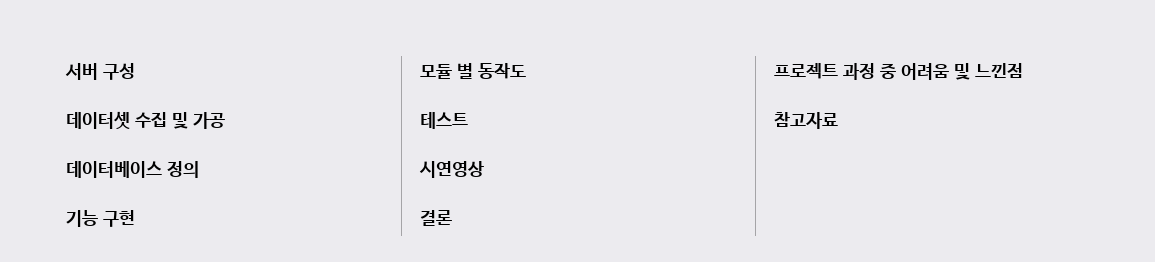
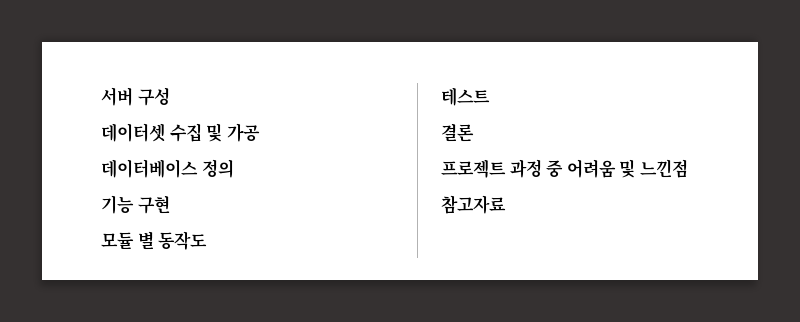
- 시연영상

